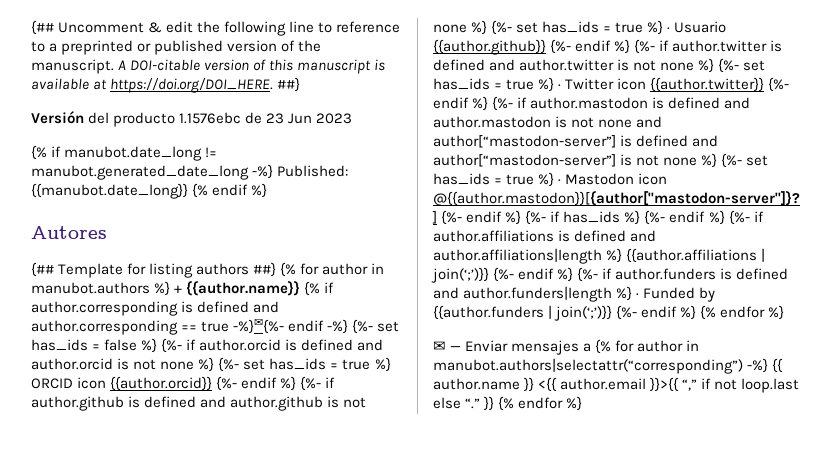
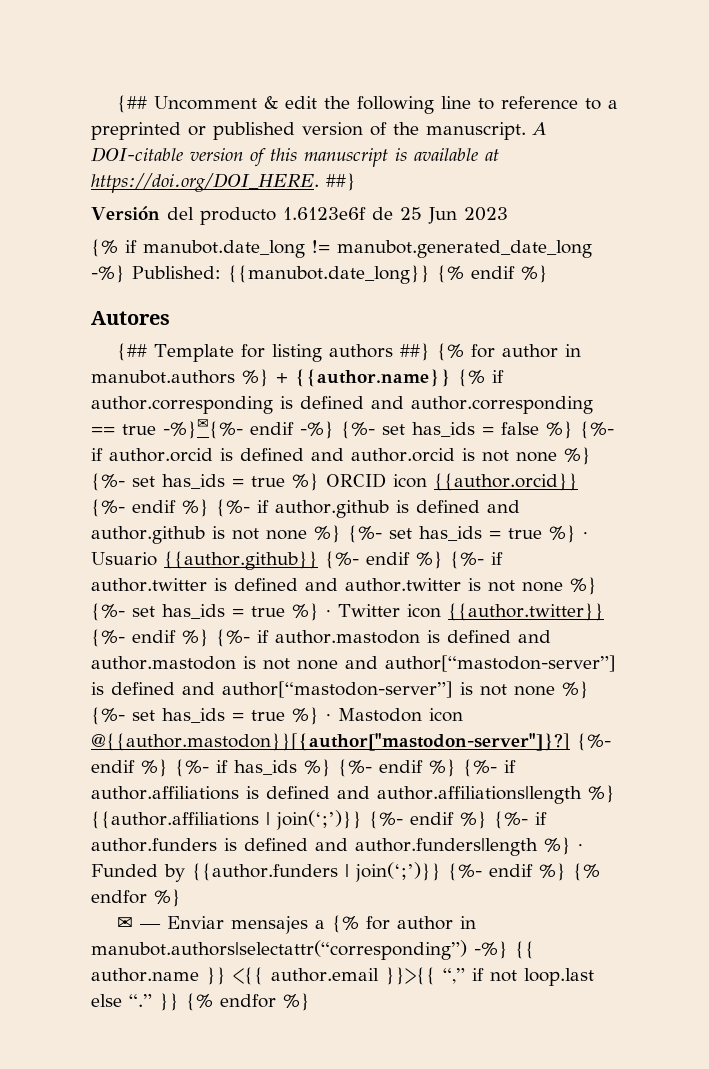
- Versión del producto 1.1576ebc de 23 Jun 2023
+ Versión del producto 1.6123e6f de 25 Jun 2023

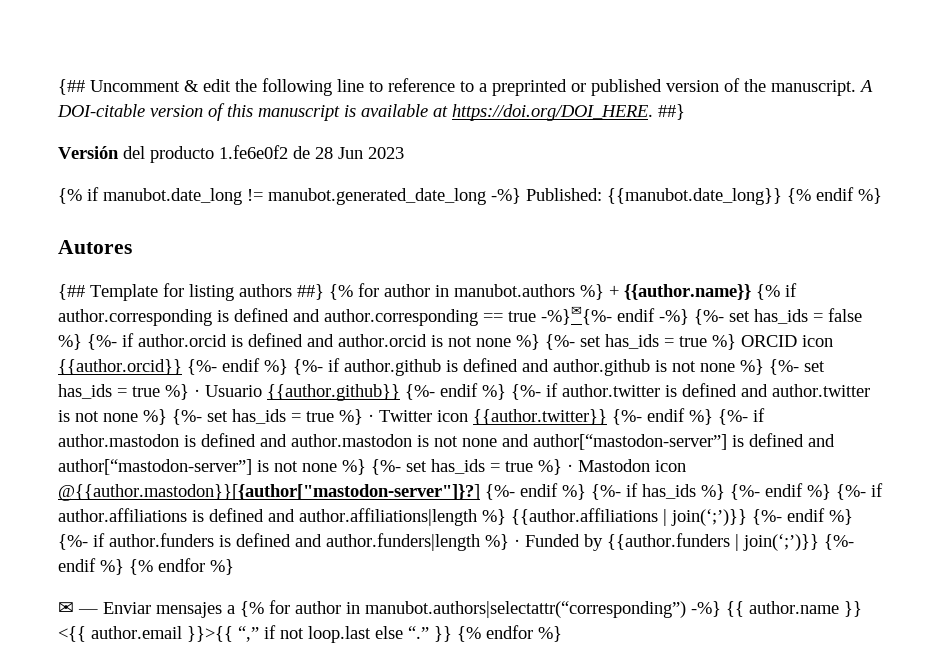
- Versión del producto 1.6123e6f de 25 Jun 2023
+ Versión del producto 1.fe6e0f2 de 28 Jun 2023

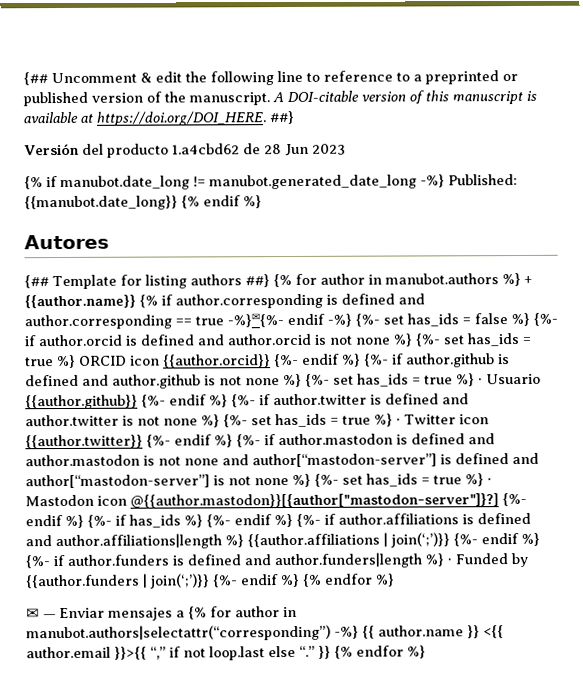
- Versión del producto 1.fe6e0f2 de 28 Jun 2023
+ Versión del producto 1.a4cbd62 de 28 Jun 2023

